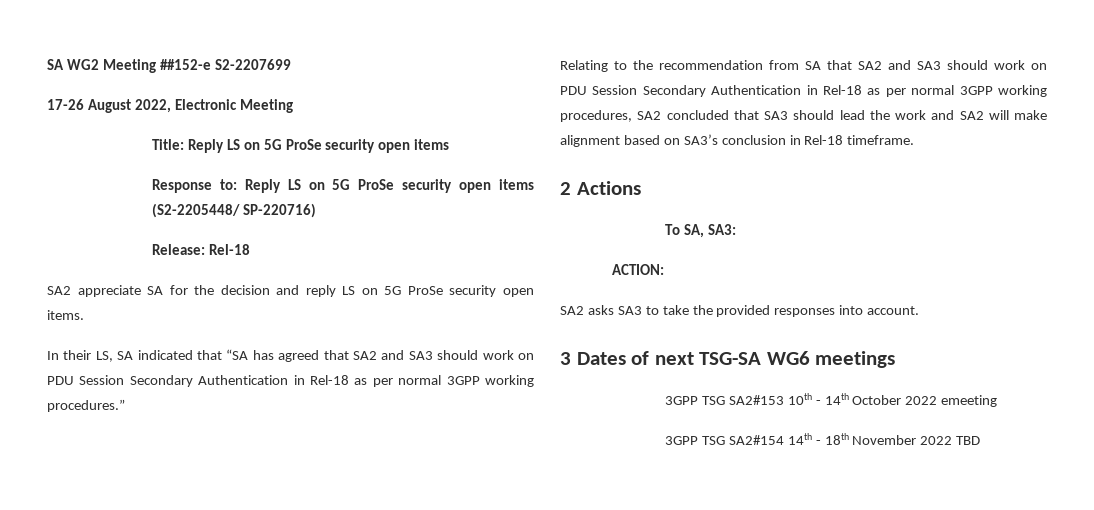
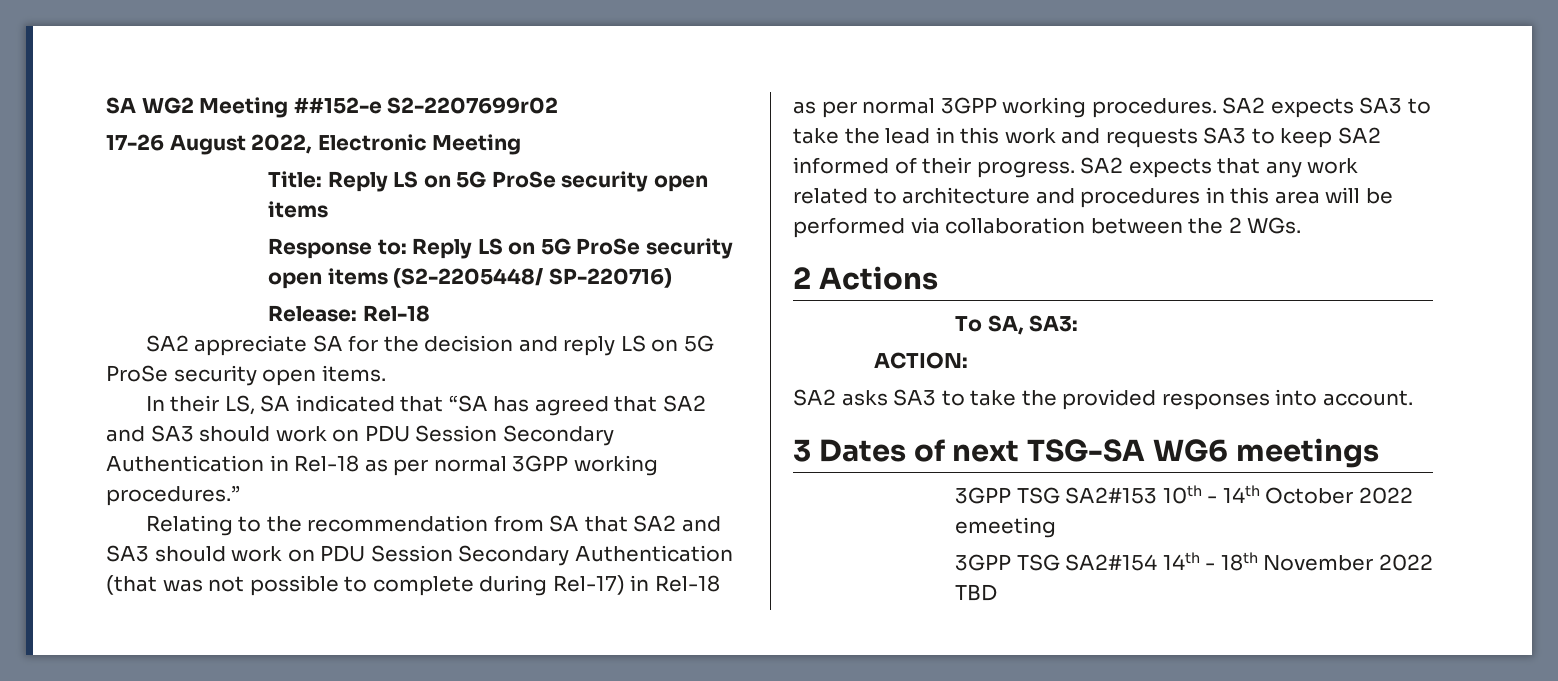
- SA WG2 Meeting ##152-e S2-2207699
+ SA WG2 Meeting ##152-e S2-2207699r02
- Relating to the recommendation from SA that SA2 and SA3 should work on PDU Session Secondary Authentication in Rel-18 as per normal 3GPP working procedures, SA2 concluded that SA3 should lead the work and SA2 will make alignment based on SA3’s conclusion in Rel-18 timeframe.
+ Relating to the recommendation from SA that SA2 and SA3 should work on PDU Session Secondary Authentication (that was not possible to complete during Rel-17) in Rel-18 as per normal 3GPP working procedures. SA2 expects SA3 to take the lead in this work and requests SA3 to keep SA2 informed of their progress. SA2 expects that any work related to architecture and procedures in this area will be performed via collaboration between the 2 WGs.

